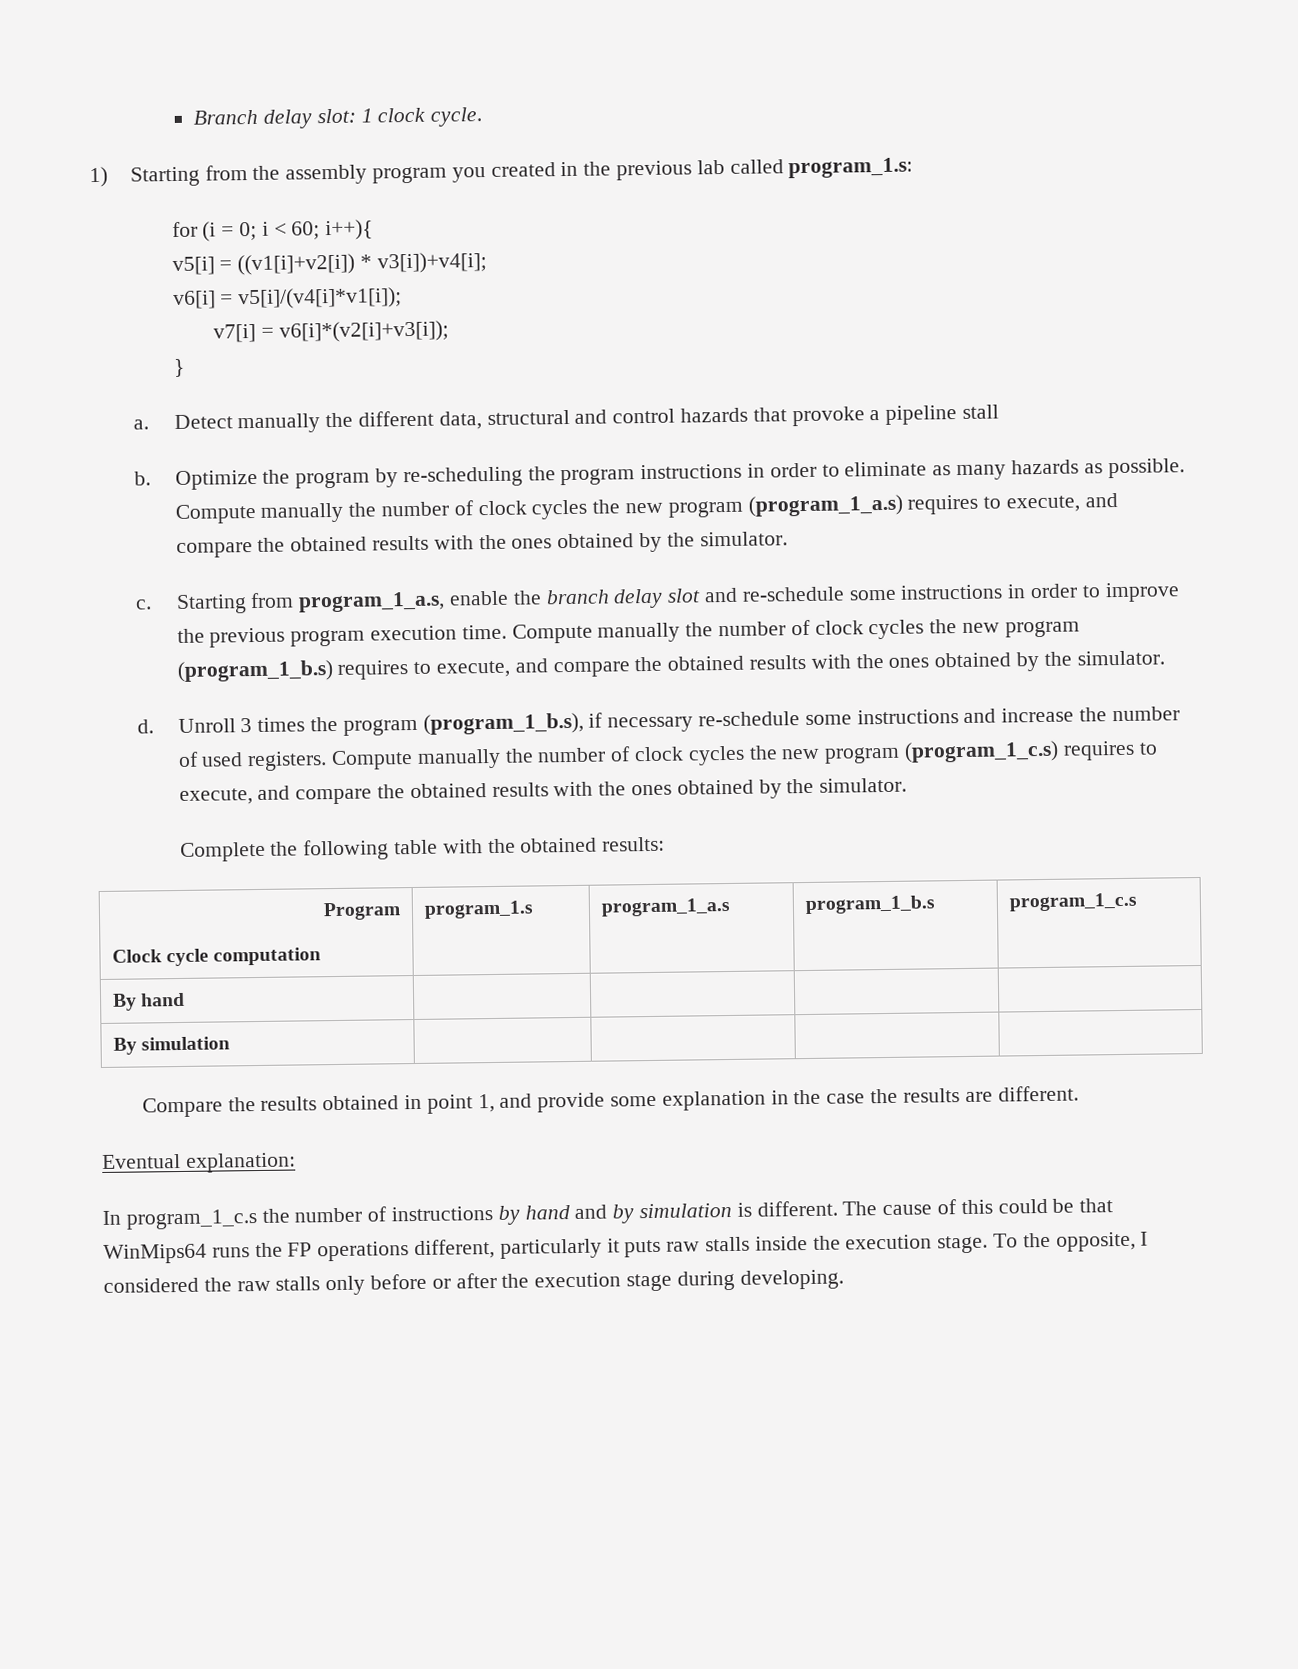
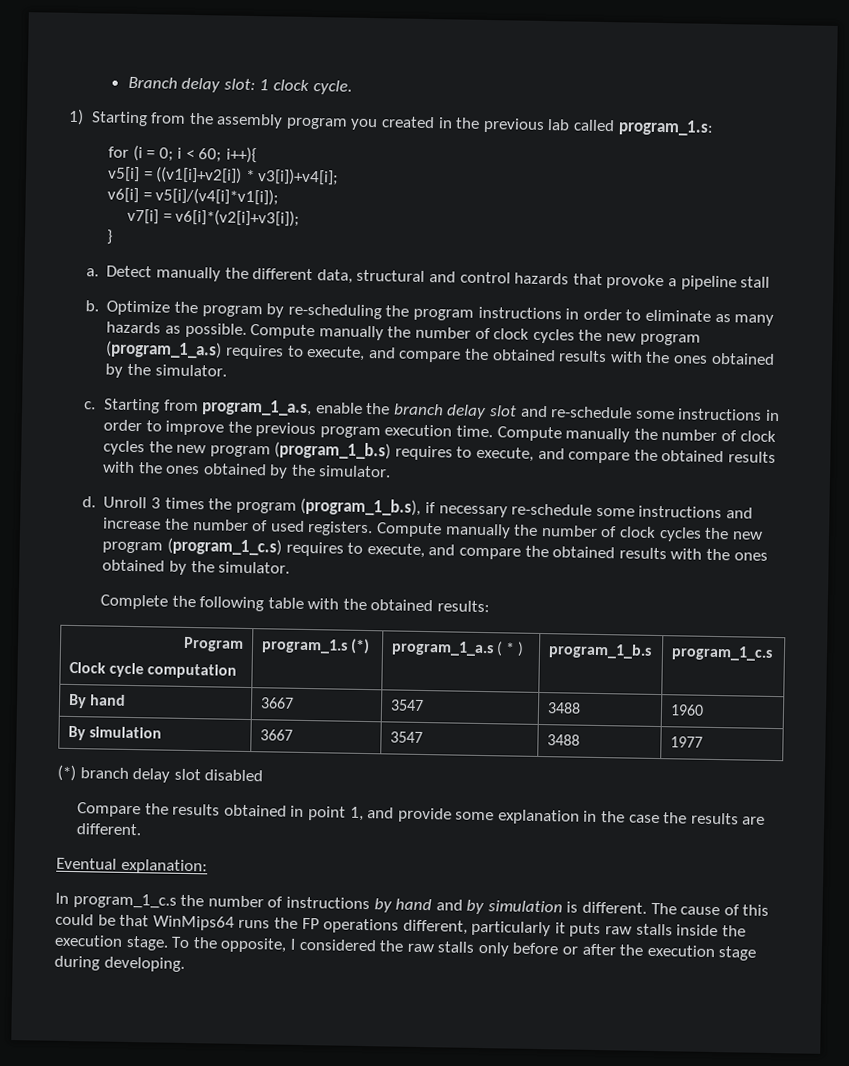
  Program
- Clock cycle computation | program_1.s | program_1_a.s | program_1_b.s | program_1_c.s
+ Clock cycle computation | program_1.s (*) | program_1_a.s ( * ) | program_1_b.s | program_1_c.s
- By hand | | | |
- By simulation | | | |
+ By hand | 3667 | 3547 | 3488 | 1960
+ By simulation | 3667 | 3547 | 3488 | 1977
+ (*) branch delay slot disabled

